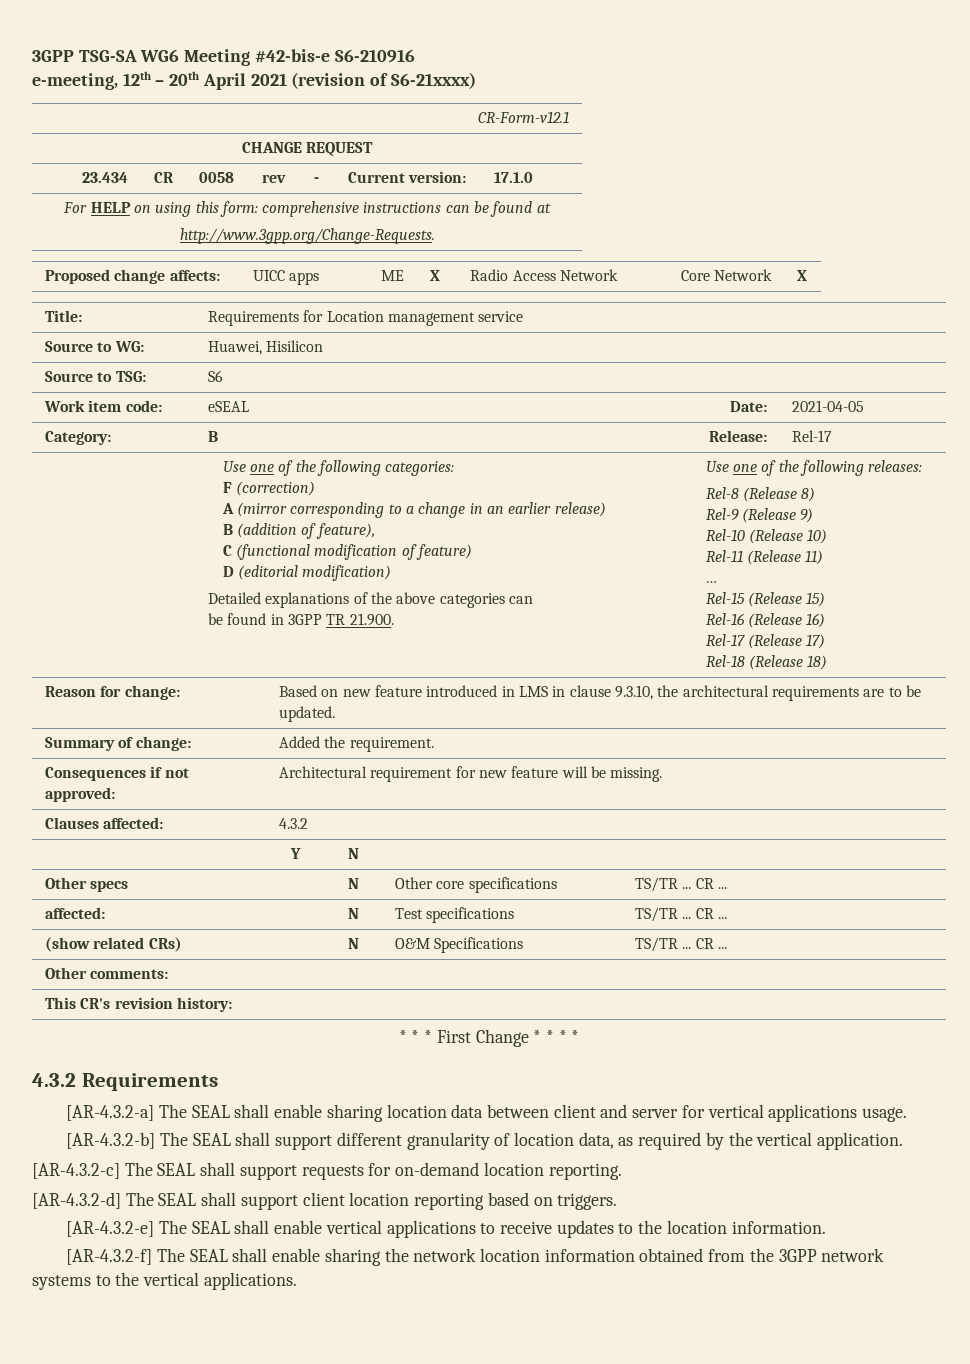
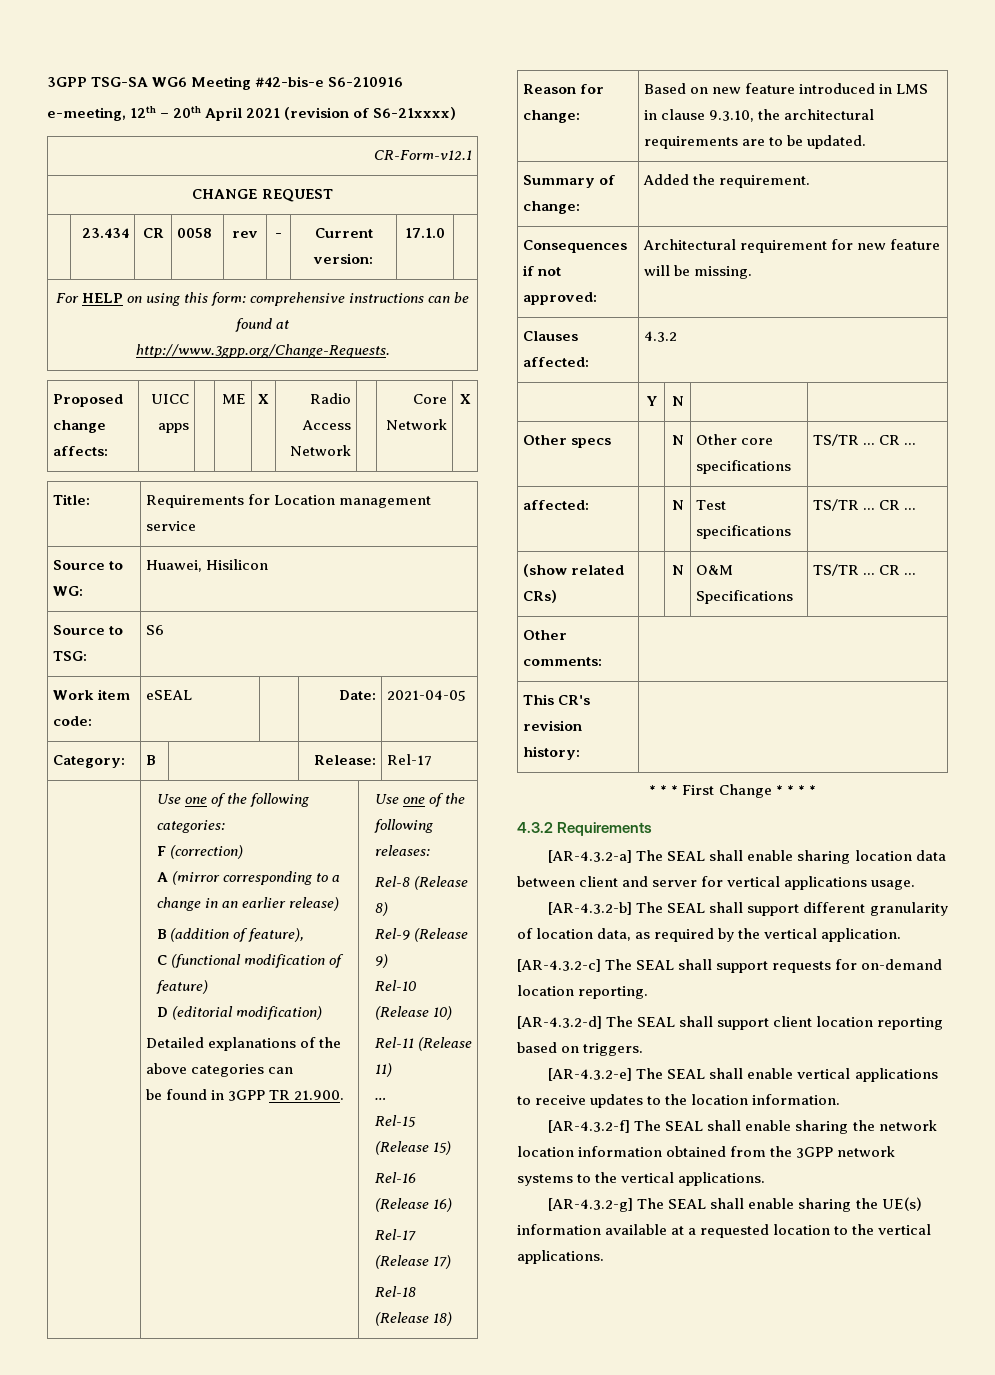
+ [AR-4.3.2-g] The SEAL shall enable sharing the UE(s) information available at a requested location to the vertical applications.

